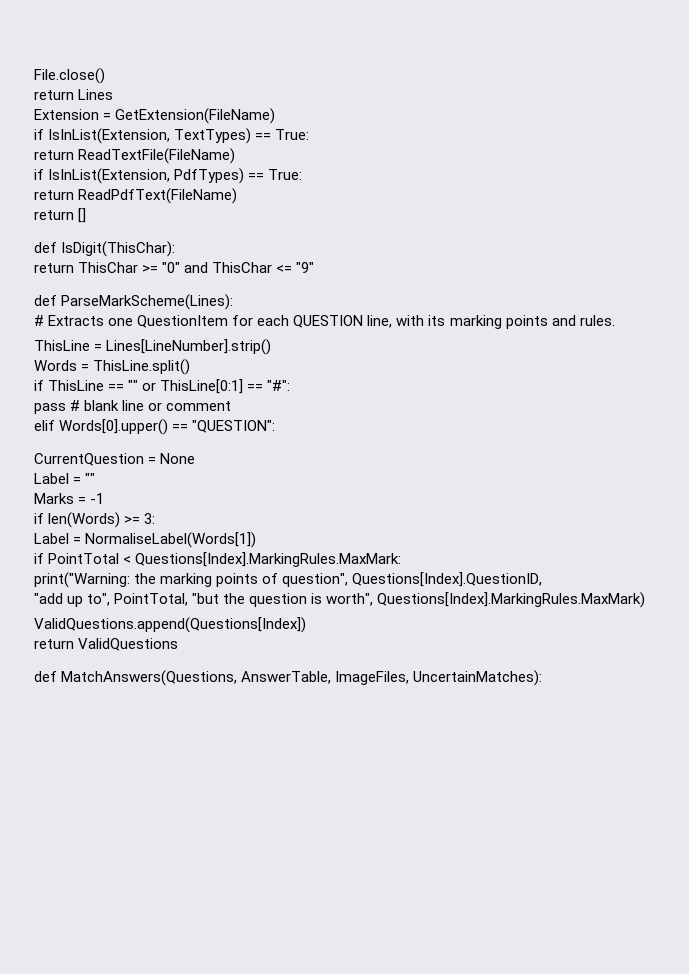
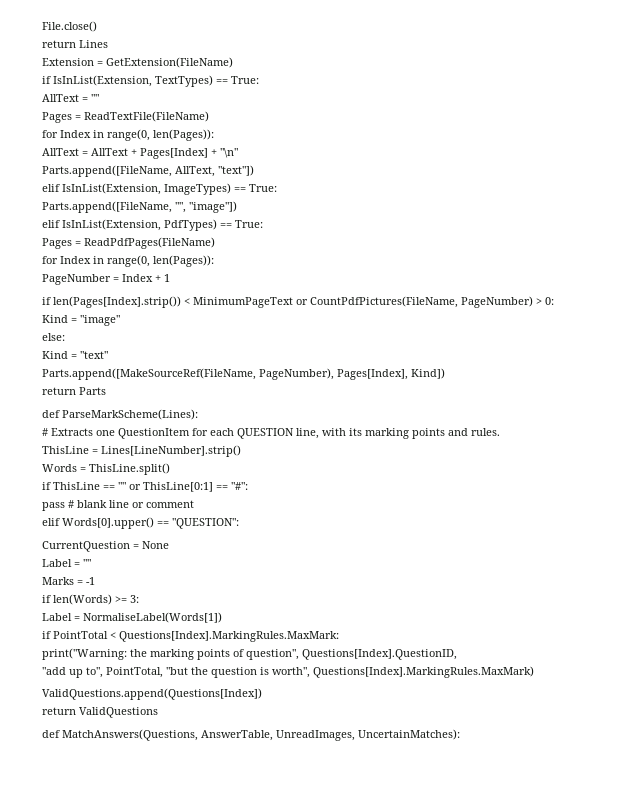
- return ReadTextFile(FileName)
- if IsInList(Extension, PdfTypes) == True:
- return ReadPdfText(FileName)
- return []
- def IsDigit(ThisChar):
- return ThisChar >= "0" and ThisChar <= "9"
+ AllText = ""
+ Pages = ReadTextFile(FileName)
+ for Index in range(0, len(Pages)):
+ AllText = AllText + Pages[Index] + "\n"
+ Parts.append([FileName, AllText, "text"])
+ elif IsInList(Extension, ImageTypes) == True:
+ Parts.append([FileName, "", "image"])
+ elif IsInList(Extension, PdfTypes) == True:
+ Pages = ReadPdfPages(FileName)
+ for Index in range(0, len(Pages)):
+ PageNumber = Index + 1
+ if len(Pages[Index].strip()) < MinimumPageText or CountPdfPictures(FileName, PageNumber) > 0:
+ Kind = "image"
+ else:
+ Kind = "text"
+ Parts.append([MakeSourceRef(FileName, PageNumber), Pages[Index], Kind])
+ return Parts
- def MatchAnswers(Questions, AnswerTable, ImageFiles, UncertainMatches):
+ def MatchAnswers(Questions, AnswerTable, UnreadImages, UncertainMatches):

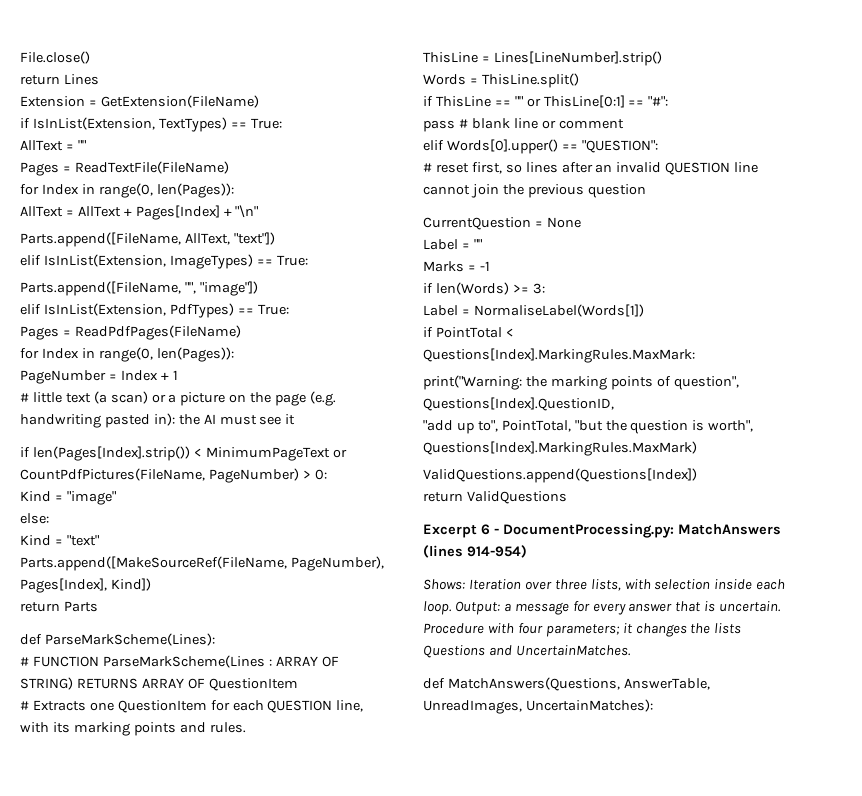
+ # little text (a scan) or a picture on the page (e.g. handwriting pasted in): the AI must see it
+ # FUNCTION ParseMarkScheme(Lines : ARRAY OF STRING) RETURNS ARRAY OF QuestionItem
+ # reset first, so lines after an invalid QUESTION line cannot join the previous question
+ Excerpt 6 - DocumentProcessing.py: MatchAnswers (lines 914-954)
+ Shows: Iteration over three lists, with selection inside each loop. Output: a message for every answer that is uncertain. Procedure with four parameters; it changes the lists Questions and UncertainMatches.

